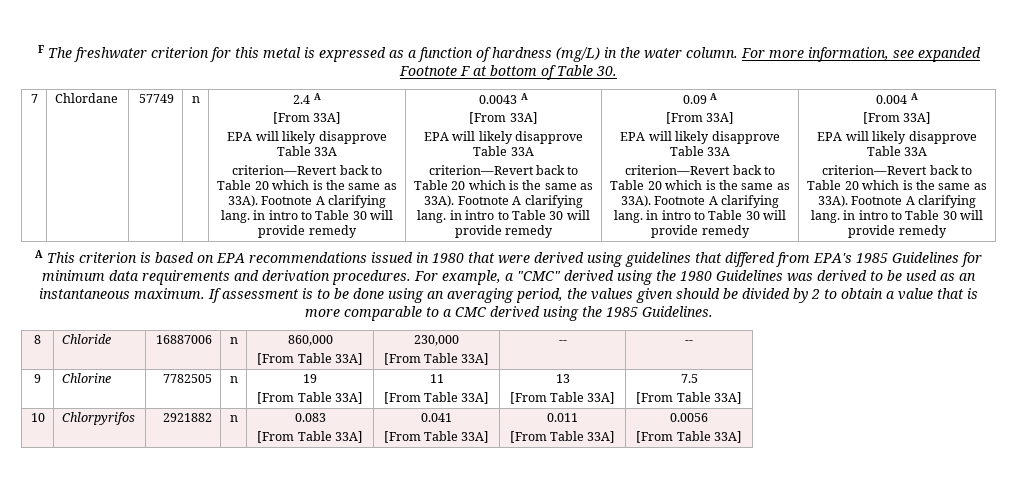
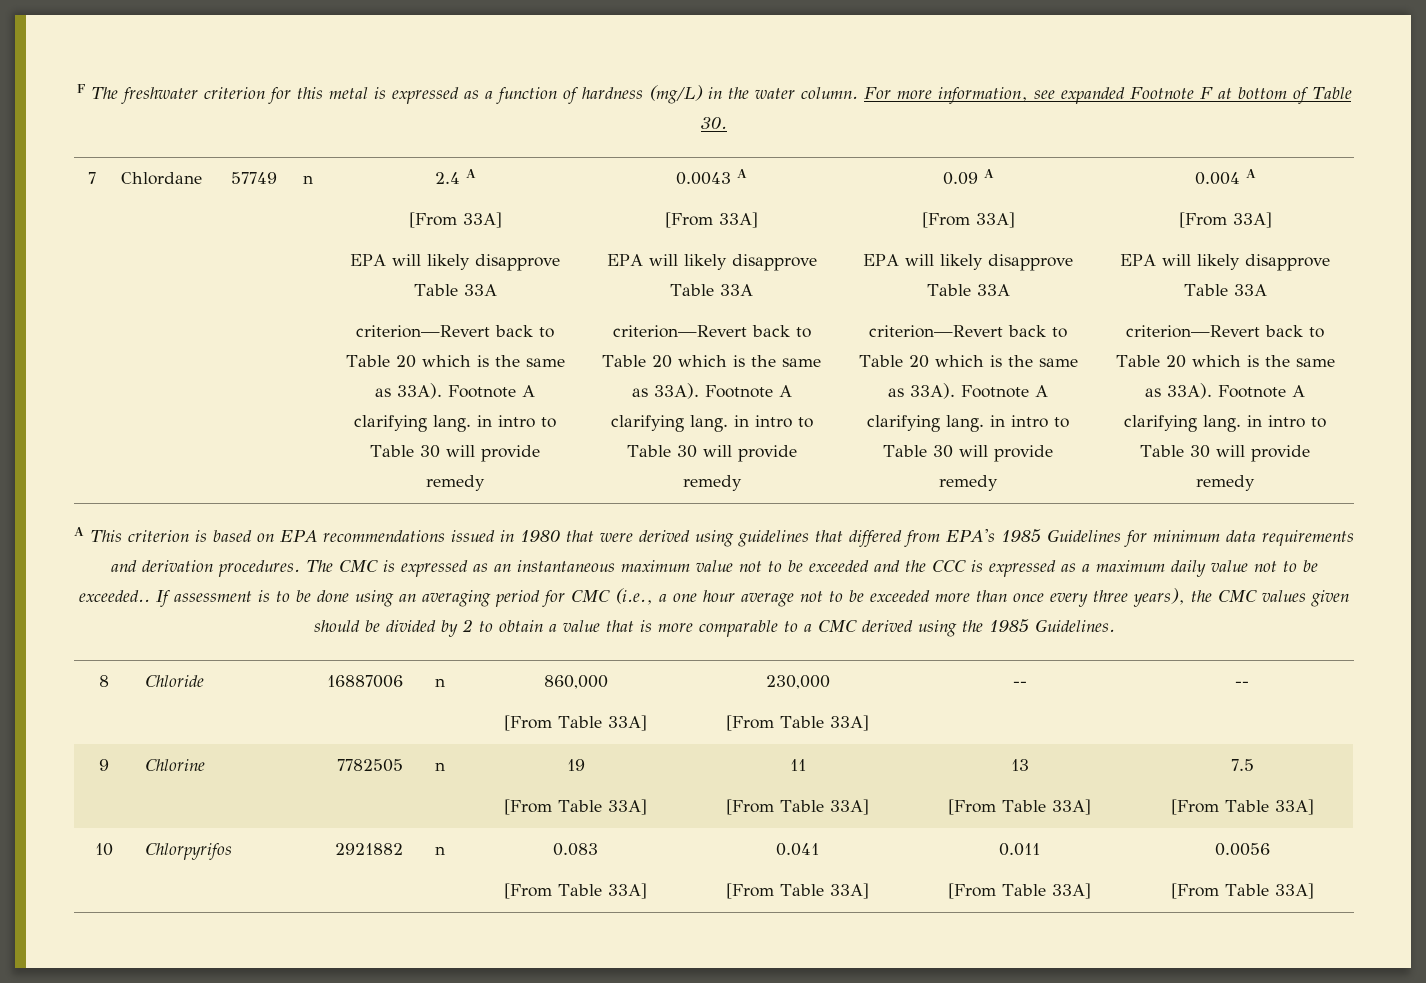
- For example, a "CMC" derived using the 1980 Guidelines was derived to be used as an instantaneous maximum.
+ The CMC is expressed as an instantaneous maximum value not to be exceeded and the CCC is expressed as a maximum daily value not to be exceeded..
- If assessment is to be done using an averaging period, the values given should be divided by 2 to obtain a value that is more comparable to a CMC derived using the 1985 Guidelines.
+ If assessment is to be done using an averaging period for CMC (i.e., a one hour average not to be exceeded more than once every three years), the CMC values given should be divided by 2 to obtain a value that is more comparable to a CMC derived using the 1985 Guidelines.

